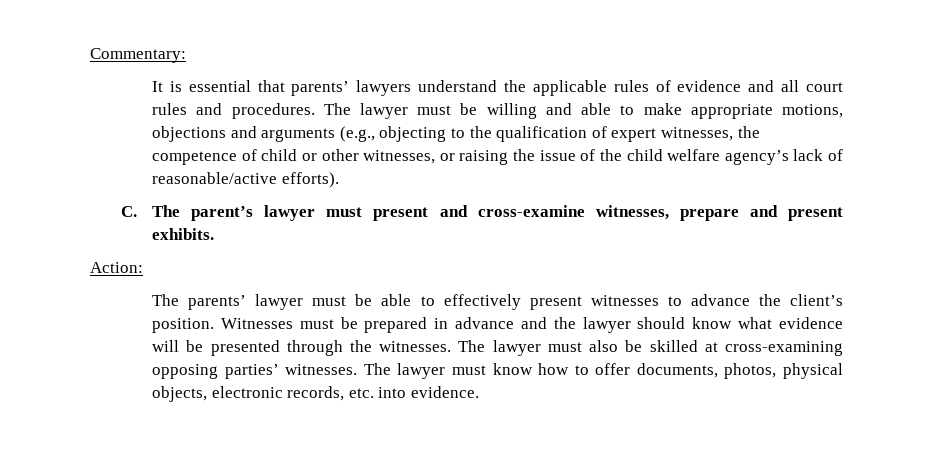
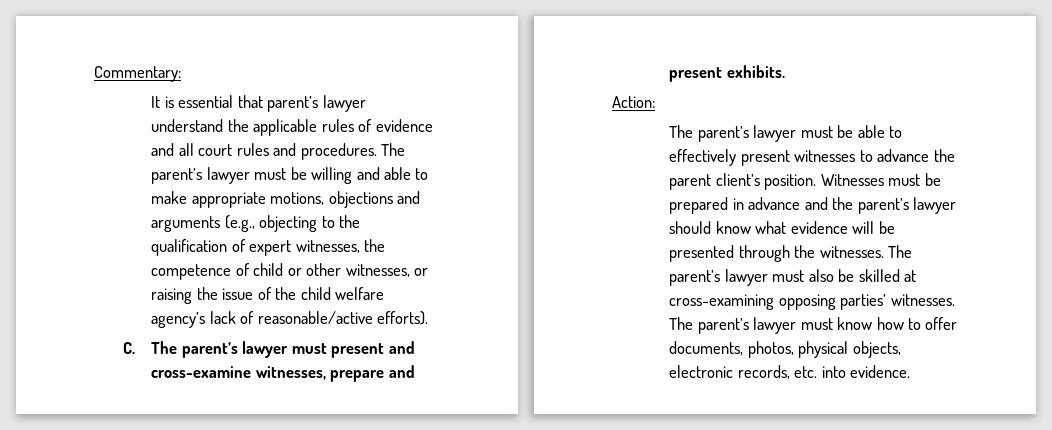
- It is essential that parents’ lawyers understand the applicable rules of evidence and all court rules and procedures.
+ It is essential that parent’s lawyer understand the applicable rules of evidence and all court rules and procedures.
- The lawyer must be willing and able to make appropriate motions, objections and arguments (e.g., objecting to the qualification of expert witnesses, the competence of child or other witnesses, or raising the issue of the child welfare agency’s lack of reasonable/active efforts).
+ The parent’s lawyer must be willing and able to make appropriate motions, objections and arguments (e.g., objecting to the qualification of expert witnesses, the competence of child or other witnesses, or raising the issue of the child welfare agency’s lack of reasonable/active efforts).
- The parents’ lawyer must be able to effectively present witnesses to advance the client’s position.
+ The parent’s lawyer must be able to effectively present witnesses to advance the parent client’s position.
- Witnesses must be prepared in advance and the lawyer should know what evidence will be presented through the witnesses.
+ Witnesses must be prepared in advance and the parent’s lawyer should know what evidence will be presented through the witnesses.
- The lawyer must also be skilled at cross-examining opposing parties’ witnesses.
+ The parent’s lawyer must also be skilled at cross-examining opposing parties’ witnesses.
- The lawyer must know how to offer documents, photos, physical objects, electronic records, etc. into evidence.
+ The parent’s lawyer must know how to offer documents, photos, physical objects, electronic records, etc. into evidence.

